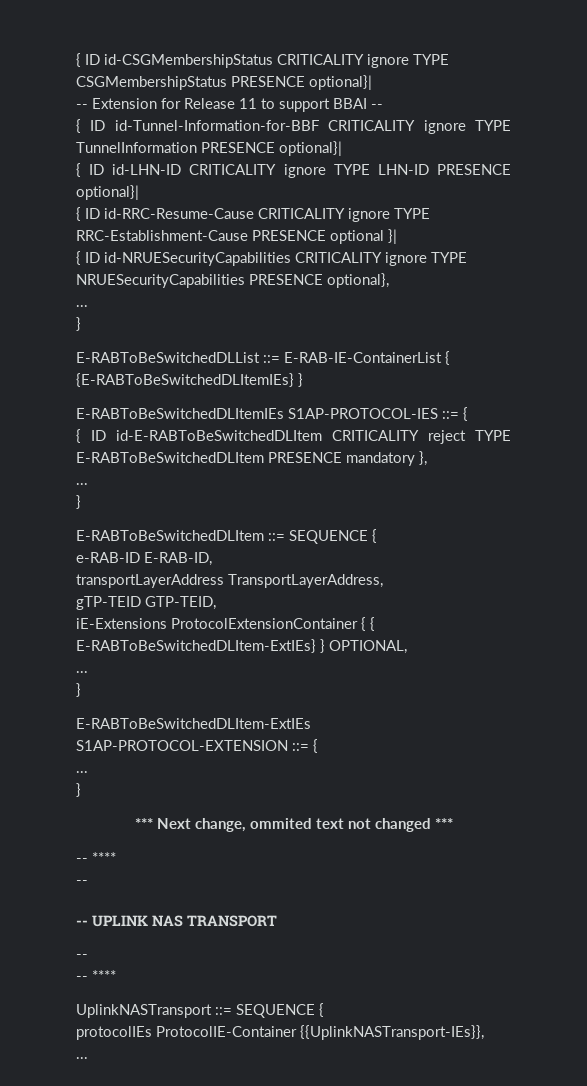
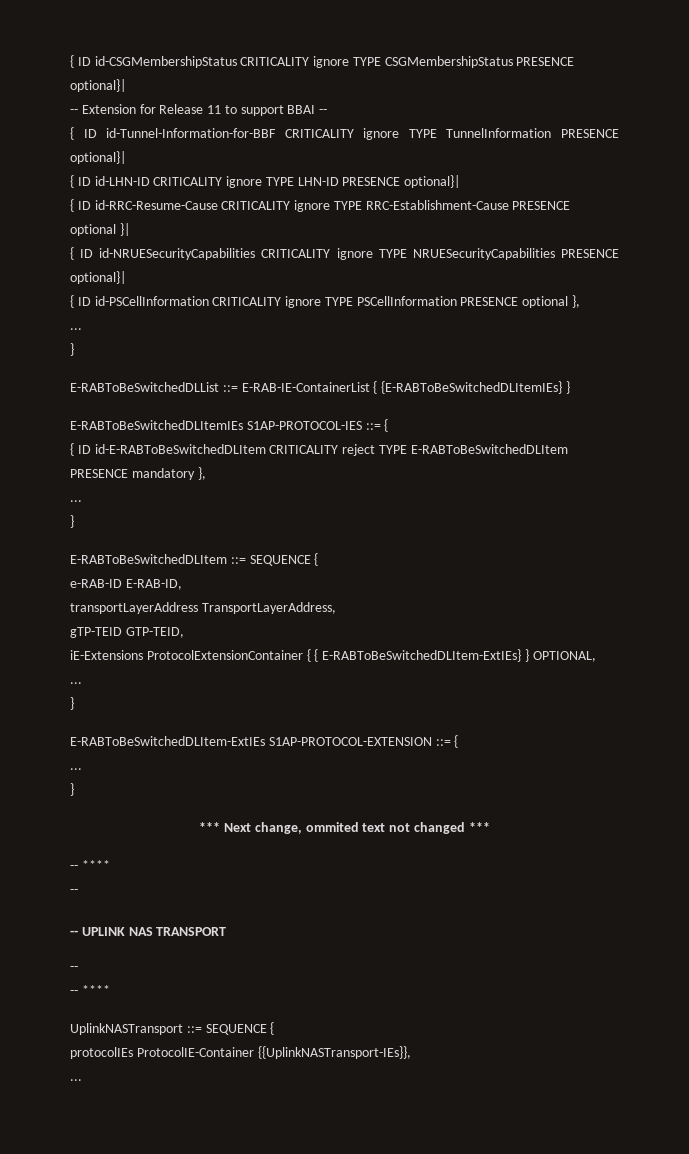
- { ID id-NRUESecurityCapabilities CRITICALITY ignore TYPE NRUESecurityCapabilities PRESENCE optional},
+ { ID id-NRUESecurityCapabilities CRITICALITY ignore TYPE NRUESecurityCapabilities PRESENCE optional}|
+ { ID id-PSCellInformation CRITICALITY ignore TYPE PSCellInformation PRESENCE optional },

